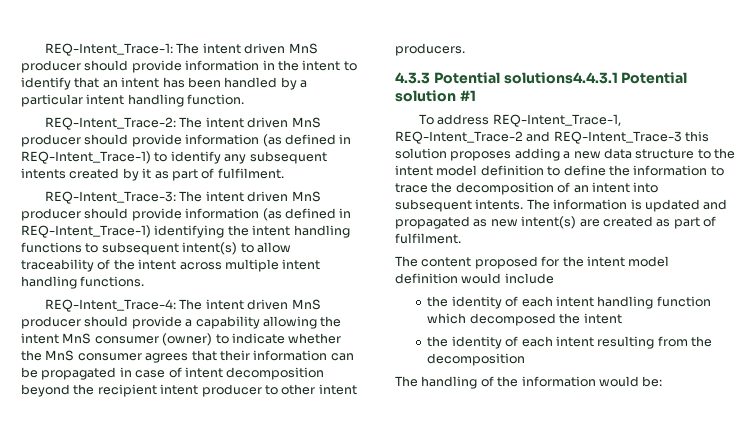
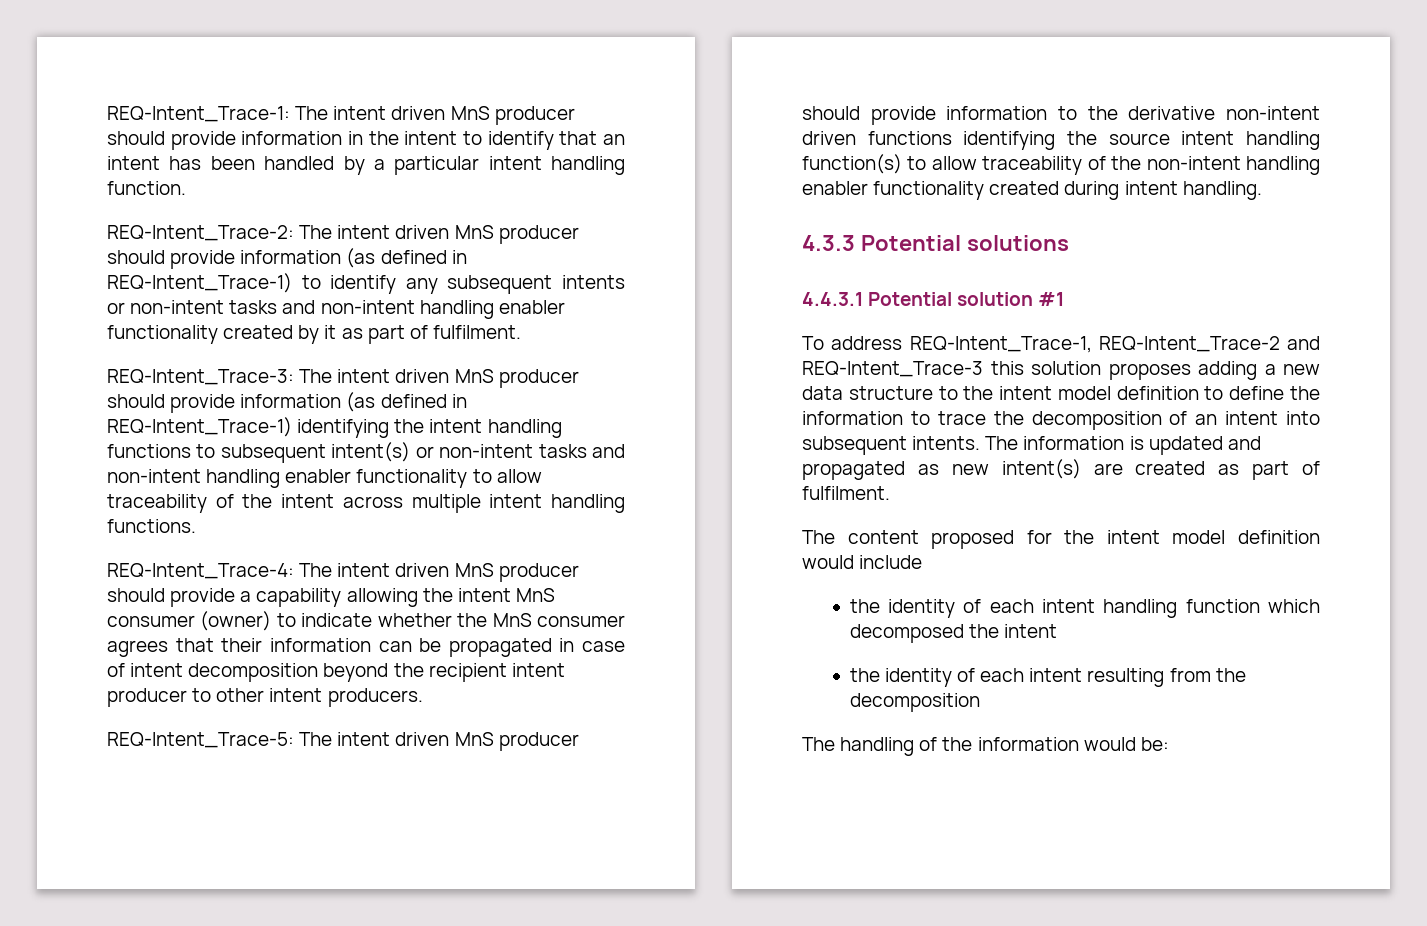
- REQ-Intent_Trace-2: The intent driven MnS producer should provide information (as defined in REQ-Intent_Trace-1) to identify any subsequent intents created by it as part of fulfilment.
+ REQ-Intent_Trace-2: The intent driven MnS producer should provide information (as defined in REQ-Intent_Trace-1) to identify any subsequent intents or non-intent tasks and non-intent handling enabler functionality created by it as part of fulfilment.
- REQ-Intent_Trace-3: The intent driven MnS producer should provide information (as defined in REQ-Intent_Trace-1) identifying the intent handling functions to subsequent intent(s) to allow traceability of the intent across multiple intent handling functions.
+ REQ-Intent_Trace-3: The intent driven MnS producer should provide information (as defined in REQ-Intent_Trace-1) identifying the intent handling functions to subsequent intent(s) or non-intent tasks and non-intent handling enabler functionality to allow traceability of the intent across multiple intent handling functions.
+ REQ-Intent_Trace-5: The intent driven MnS producer should provide information to the derivative non-intent driven functions identifying the source intent handling function(s) to allow traceability of the non-intent handling enabler functionality created during intent handling.
- 4.3.3 Potential solutions4.4.3.1 Potential solution #1
+ 4.3.3 Potential solutions
+ 4.4.3.1 Potential solution #1

